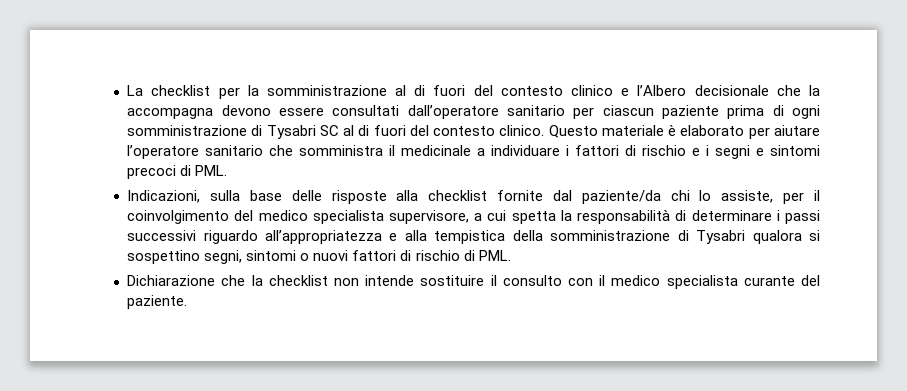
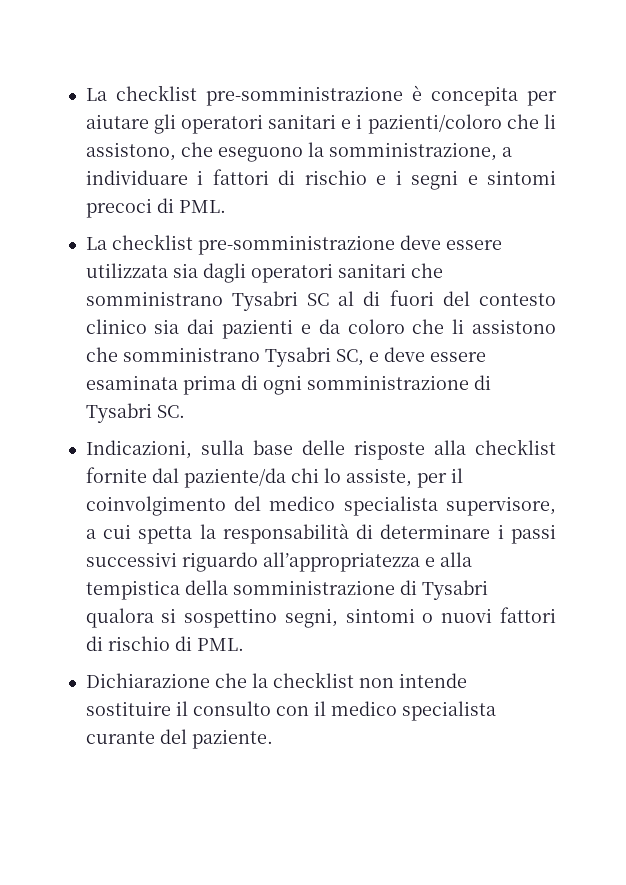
- La checklist per la somministrazione al di fuori del contesto clinico e l’Albero decisionale che la accompagna devono essere consultati dall’operatore sanitario per ciascun paziente prima di ogni somministrazione di Tysabri SC al di fuori del contesto clinico. Questo materiale è elaborato per aiutare l’operatore sanitario che somministra il medicinale a individuare i fattori di rischio e i segni e sintomi precoci di PML.
+ La checklist pre-somministrazione è concepita per aiutare gli operatori sanitari e i pazienti/coloro che li assistono, che eseguono la somministrazione, a individuare i fattori di rischio e i segni e sintomi precoci di PML.
+ La checklist pre-somministrazione deve essere utilizzata sia dagli operatori sanitari che somministrano Tysabri SC al di fuori del contesto clinico sia dai pazienti e da coloro che li assistono che somministrano Tysabri SC, e deve essere esaminata prima di ogni somministrazione di Tysabri SC.

